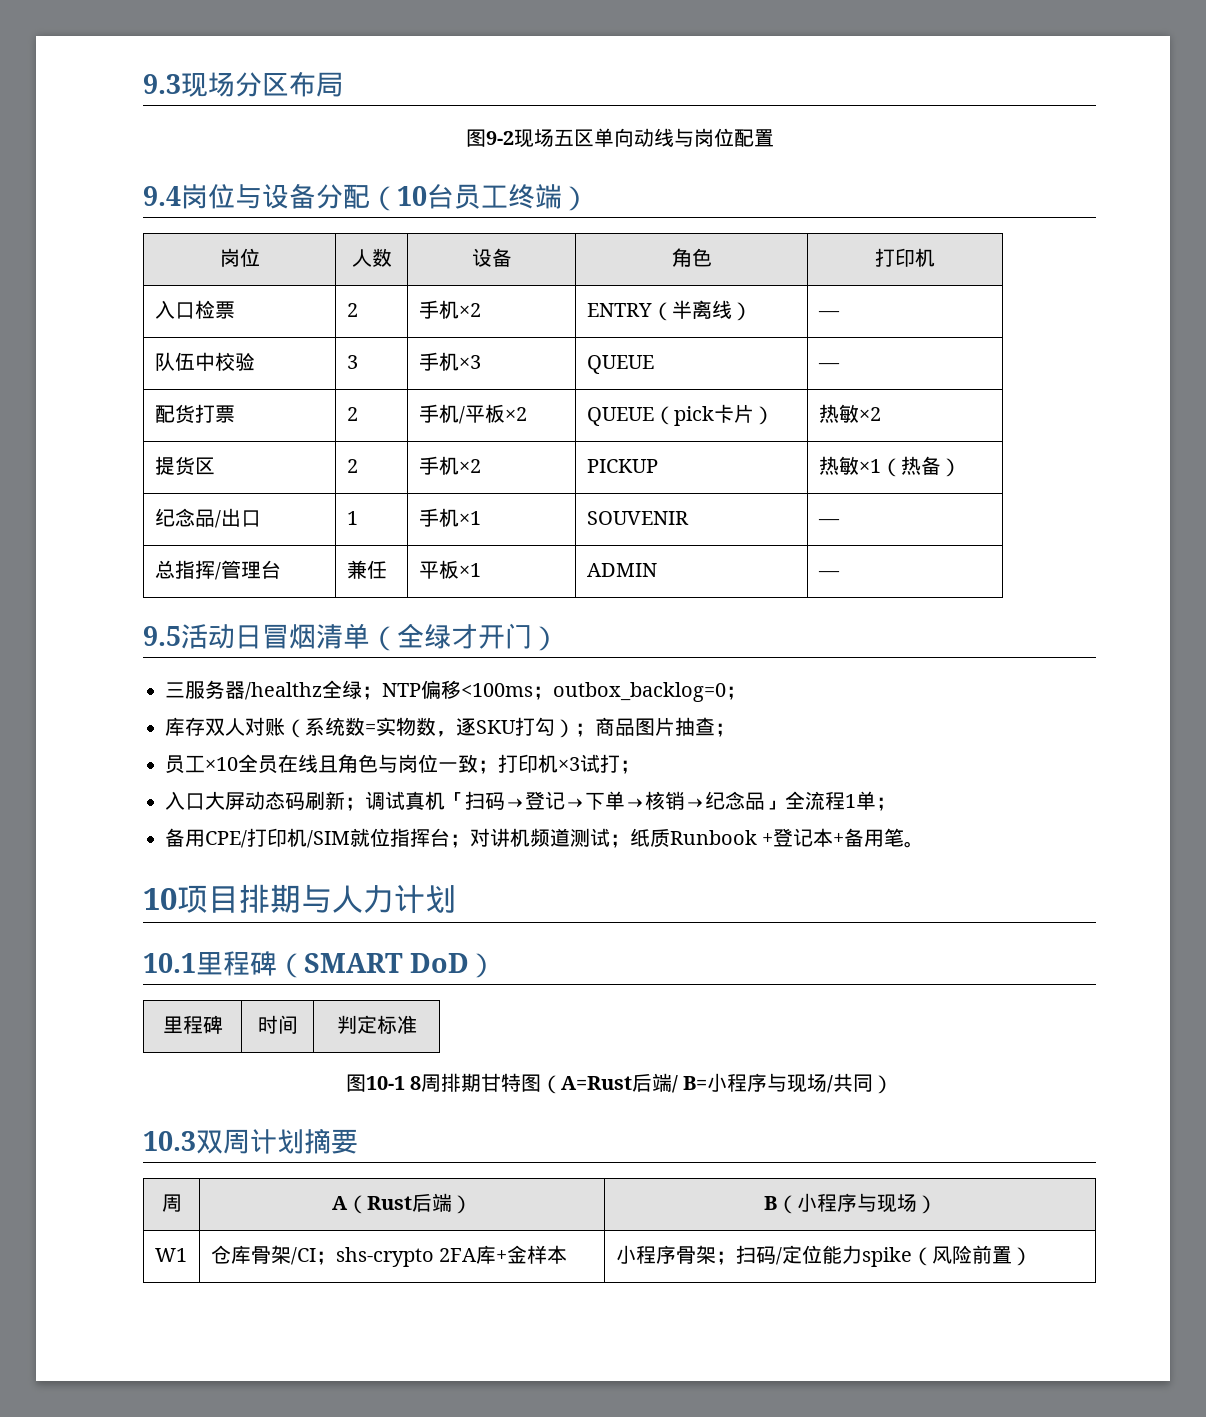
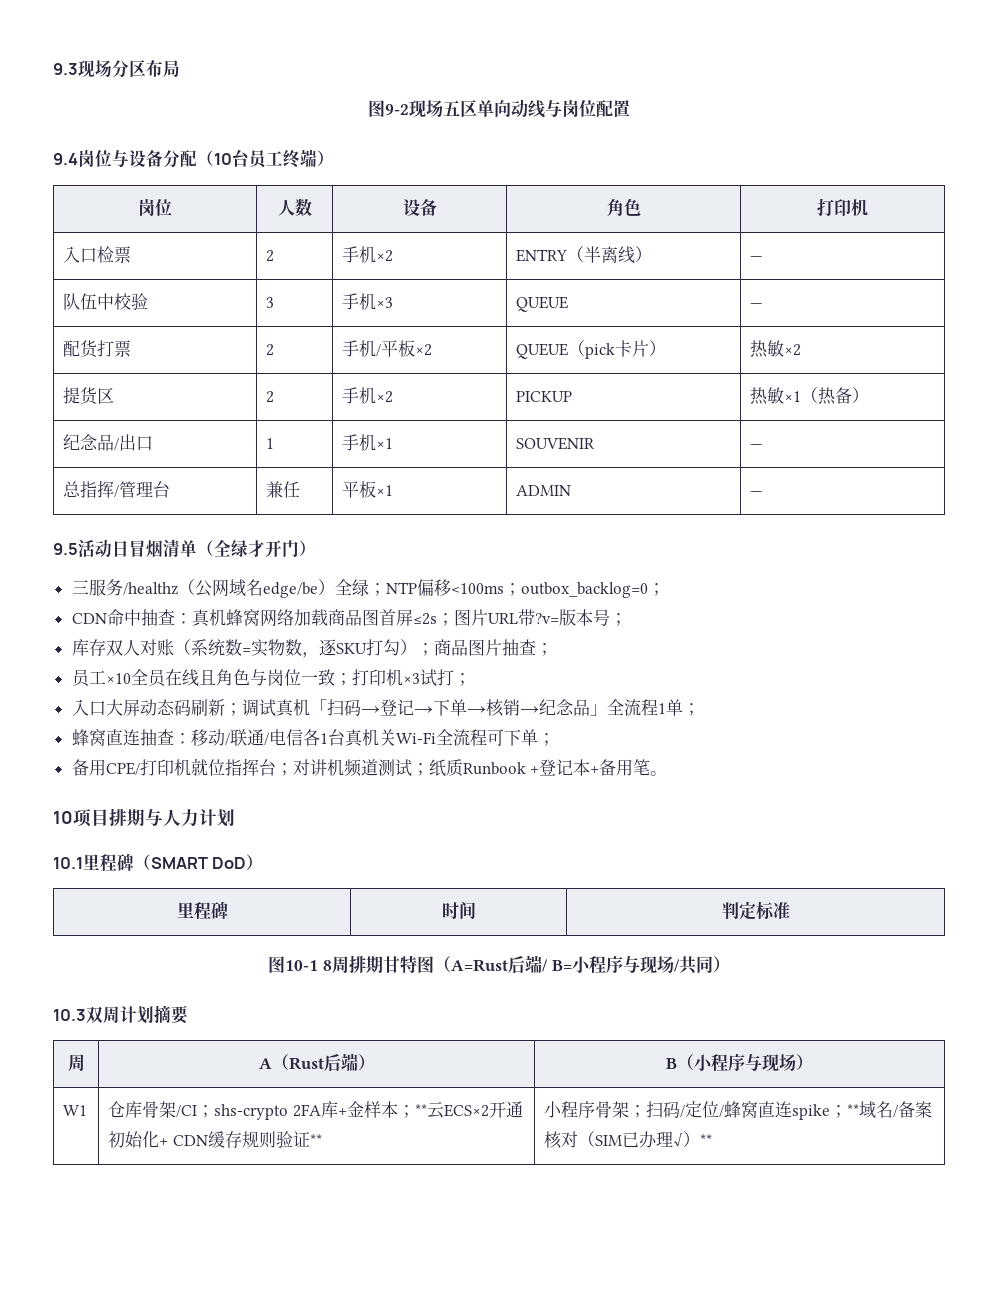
- 三服务器/healthz全绿；NTP偏移<100ms；outbox_backlog=0；
+ 三服务/healthz（公网域名edge/be）全绿；NTP偏移<100ms；outbox_backlog=0；
+ CDN命中抽查：真机蜂窝网络加载商品图首屏≤2s；图片URL带?v=版本号；
+ 蜂窝直连抽查：移动/联通/电信各1台真机关Wi-Fi全流程可下单；
- 备用CPE/打印机/SIM就位指挥台；对讲机频道测试；纸质Runbook +登记本+备用笔。
+ 备用CPE/打印机就位指挥台；对讲机频道测试；纸质Runbook +登记本+备用笔。
- 仓库骨架/CI；shs-crypto 2FA库+金样本
+ 仓库骨架/CI；shs-crypto 2FA库+金样本；**云ECS×2开通初始化+ CDN缓存规则验证**
- 小程序骨架；扫码/定位能力spike（风险前置）
+ 小程序骨架；扫码/定位/蜂窝直连spike；**域名/备案核对（SIM已办理√）**

